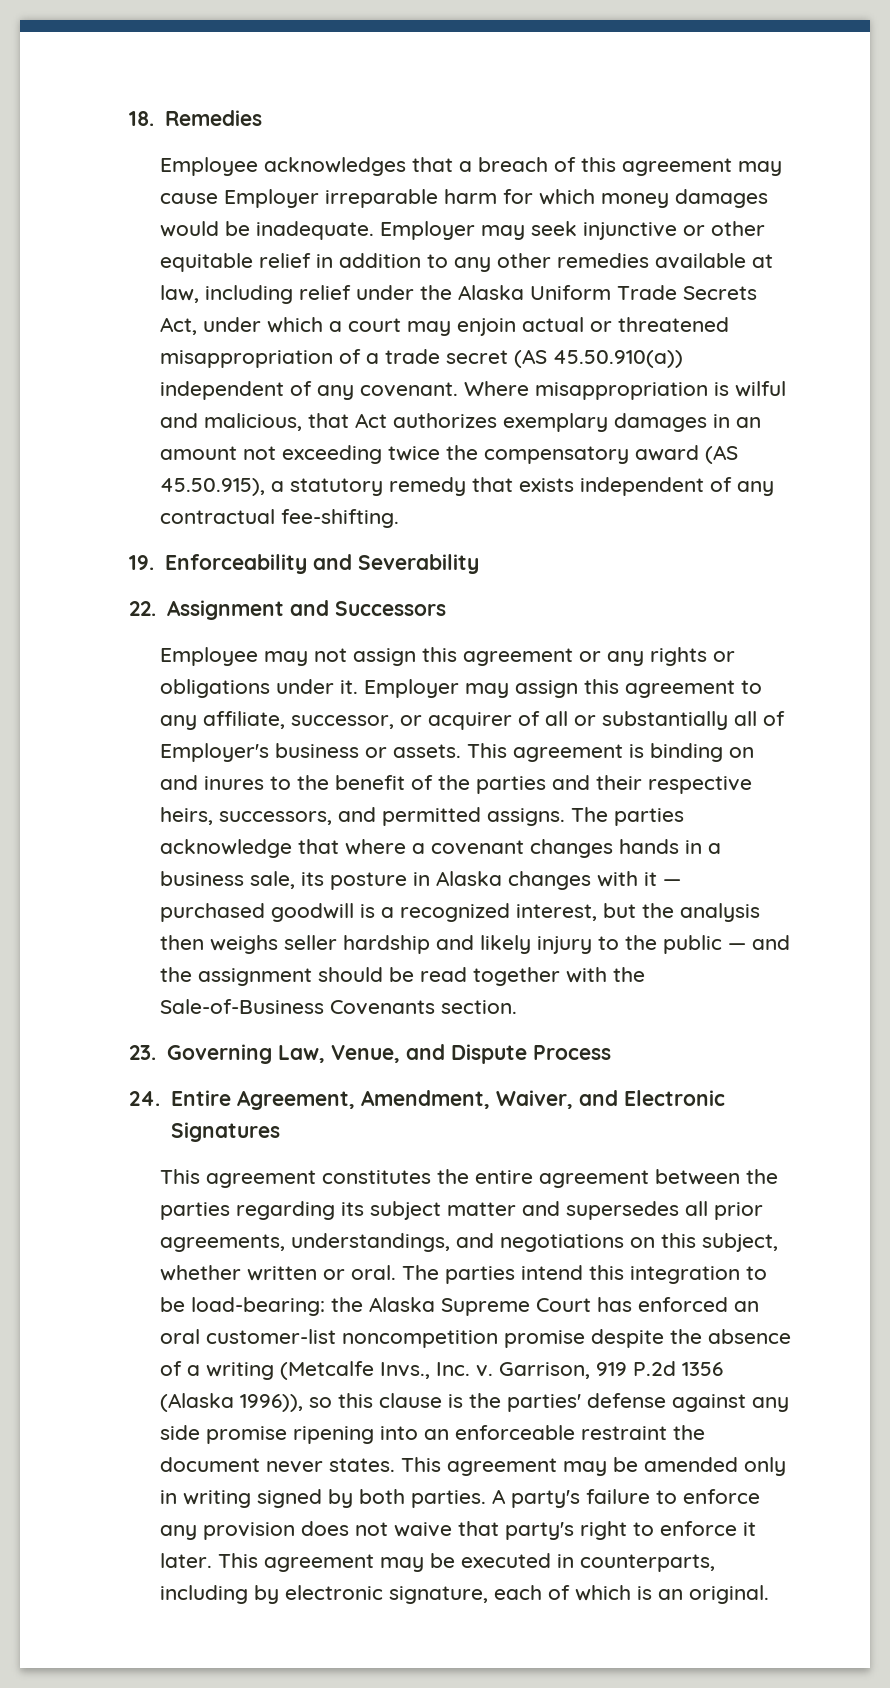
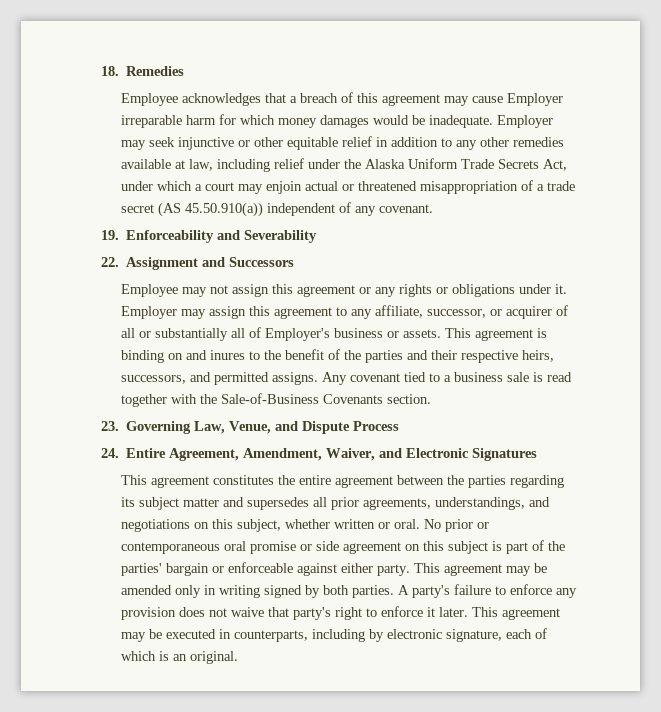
- Where misappropriation is wilful and malicious, that Act authorizes exemplary damages in an amount not exceeding twice the compensatory award (AS 45.50.915), a statutory remedy that exists independent of any contractual fee-shifting.
- The parties acknowledge that where a covenant changes hands in a business sale, its posture in Alaska changes with it — purchased goodwill is a recognized interest, but the analysis then weighs seller hardship and likely injury to the public — and the assignment should be read together with the Sale-of-Business Covenants section.
+ Any covenant tied to a business sale is read together with the Sale-of-Business Covenants section.
- The parties intend this integration to be load-bearing: the Alaska Supreme Court has enforced an oral customer-list noncompetition promise despite the absence of a writing (Metcalfe Invs., Inc. v. Garrison, 919 P.2d 1356 (Alaska 1996)), so this clause is the parties' defense against any side promise ripening into an enforceable restraint the document never states.
+ No prior or contemporaneous oral promise or side agreement on this subject is part of the parties' bargain or enforceable against either party.

